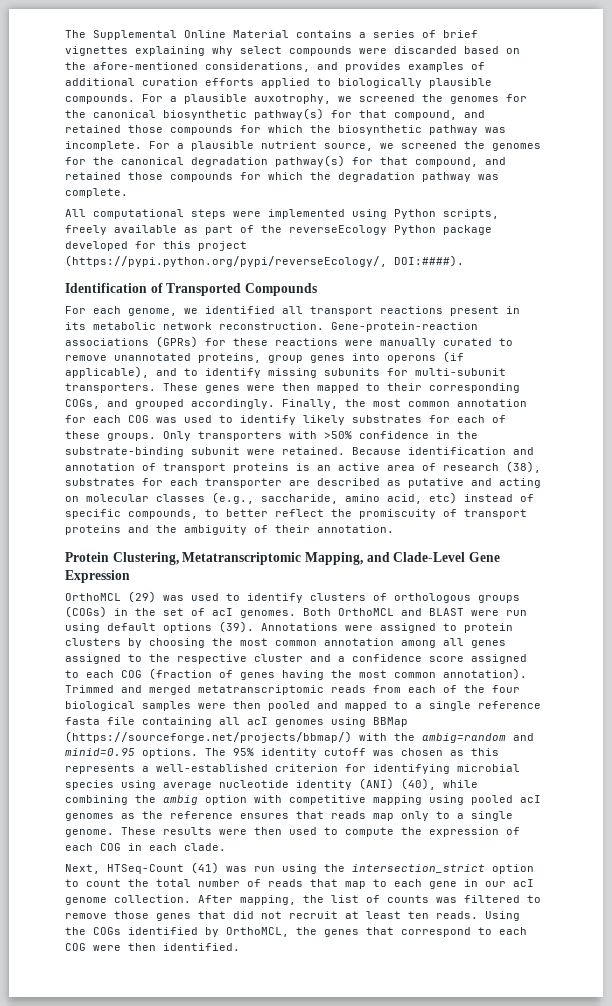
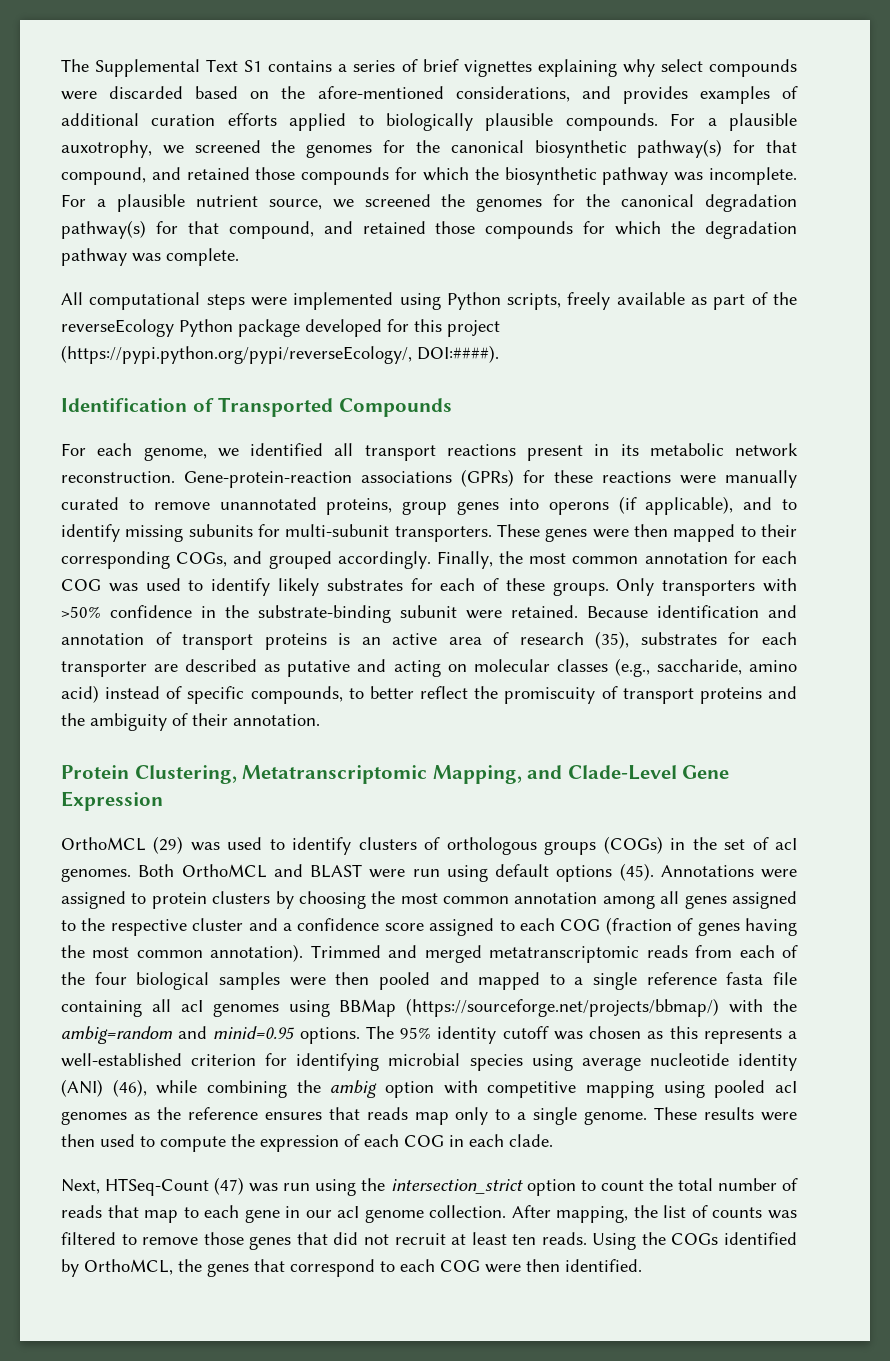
- The Supplemental Online Material contains a series of brief vignettes explaining why select compounds were discarded based on the afore-mentioned considerations, and provides examples of additional curation efforts applied to biologically plausible compounds.
+ The Supplemental Text S1 contains a series of brief vignettes explaining why select compounds were discarded based on the afore-mentioned considerations, and provides examples of additional curation efforts applied to biologically plausible compounds.
- Because identification and annotation of transport proteins is an active area of research (38), substrates for each transporter are described as putative and acting on molecular classes (e.g., saccharide, amino acid, etc) instead of specific compounds, to better reflect the promiscuity of transport proteins and the ambiguity of their annotation.
+ Because identification and annotation of transport proteins is an active area of research (35), substrates for each transporter are described as putative and acting on molecular classes (e.g., saccharide, amino acid) instead of specific compounds, to better reflect the promiscuity of transport proteins and the ambiguity of their annotation.
- Both OrthoMCL and BLAST were run using default options (39).
+ Both OrthoMCL and BLAST were run using default options (45).
- The 95% identity cutoff was chosen as this represents a well-established criterion for identifying microbial species using average nucleotide identity (ANI) (40), while combining the ambig option with competitive mapping using pooled acI genomes as the reference ensures that reads map only to a single genome.
+ The 95% identity cutoff was chosen as this represents a well-established criterion for identifying microbial species using average nucleotide identity (ANI) (46), while combining the ambig option with competitive mapping using pooled acI genomes as the reference ensures that reads map only to a single genome.
- Next, HTSeq-Count (41) was run using the intersection_strict option to count the total number of reads that map to each gene in our acI genome collection.
+ Next, HTSeq-Count (47) was run using the intersection_strict option to count the total number of reads that map to each gene in our acI genome collection.

